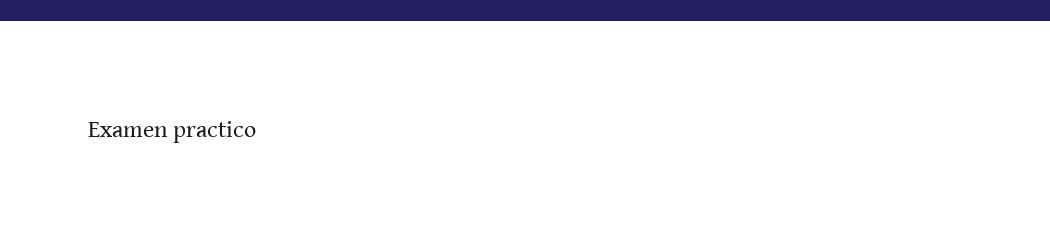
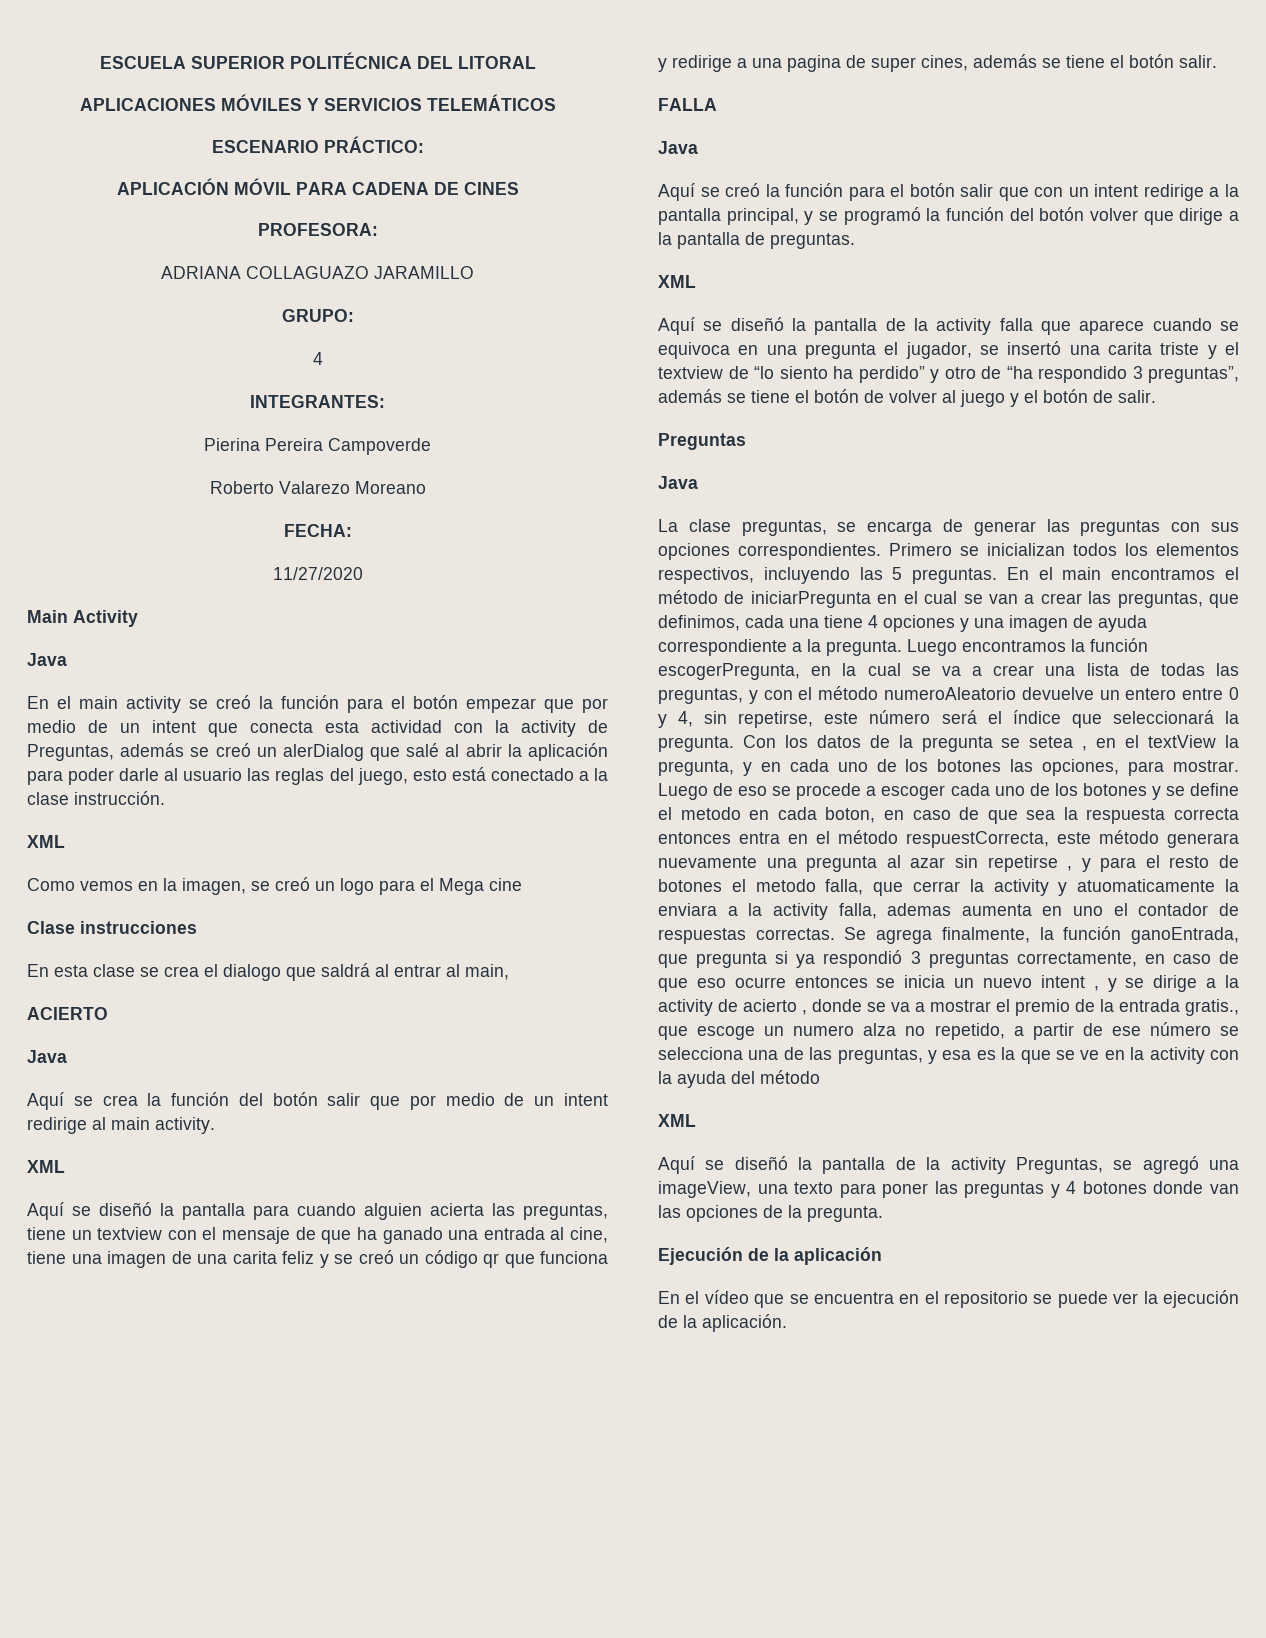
- Examen practico
+ ESCUELA SUPERIOR POLITÉCNICA DEL LITORAL
+ APLICACIONES MÓVILES Y SERVICIOS TELEMÁTICOS
+ ESCENARIO PRÁCTICO:
+ APLICACIÓN MÓVIL PARA CADENA DE CINES
+ PROFESORA:
+ ADRIANA COLLAGUAZO JARAMILLO
+ GRUPO:
+ 4
+ INTEGRANTES:
+ Pierina Pereira Campoverde
+ Roberto Valarezo Moreano
+ FECHA:
+ 11/27/2020
+ Main Activity
+ Java
+ En el main activity se creó la función para el botón empezar que por medio de un intent que conecta esta actividad con la activity de Preguntas, además se creó un alerDialog que salé al abrir la aplicación para poder darle al usuario las reglas del juego, esto está conectado a la clase instrucción.
+ XML
+ Como vemos en la imagen, se creó un logo para el Mega cine
+ Clase instrucciones
+ En esta clase se crea el dialogo que saldrá al entrar al main,
+ ACIERTO
+ Java
+ Aquí se crea la función del botón salir que por medio de un intent redirige al main activity.
+ XML
+ Aquí se diseñó la pantalla para cuando alguien acierta las preguntas, tiene un textview con el mensaje de que ha ganado una entrada al cine, tiene una imagen de una carita feliz y se creó un código qr que funciona y redirige a una pagina de super cines, además se tiene el botón salir.
+ FALLA
+ Java
+ Aquí se creó la función para el botón salir que con un intent redirige a la pantalla principal, y se programó la función del botón volver que dirige a la pantalla de preguntas.
+ XML
+ Aquí se diseñó la pantalla de la activity falla que aparece cuando se equivoca en una pregunta el jugador, se insertó una carita triste y el textview de “lo siento ha perdido” y otro de “ha respondido 3 preguntas”, además se tiene el botón de volver al juego y el botón de salir.
+ Preguntas
+ Java
+ La clase preguntas, se encarga de generar las preguntas con sus opciones correspondientes. Primero se inicializan todos los elementos respectivos, incluyendo las 5 preguntas. En el main encontramos el método de iniciarPregunta en el cual se van a crear las preguntas, que definimos, cada una tiene 4 opciones y una imagen de ayuda correspondiente a la pregunta. Luego encontramos la función escogerPregunta, en la cual se va a crear una lista de todas las preguntas, y con el método numeroAleatorio devuelve un entero entre 0 y 4, sin repetirse, este número será el índice que seleccionará la pregunta. Con los datos de la pregunta se setea , en el textView la pregunta, y en cada uno de los botones las opciones, para mostrar. Luego de eso se procede a escoger cada uno de los botones y se define el metodo en cada boton, en caso de que sea la respuesta correcta entonces entra en el método respuestCorrecta, este método generara nuevamente una pregunta al azar sin repetirse , y para el resto de botones el metodo falla, que cerrar la activity y atuomaticamente la enviara a la activity falla, ademas aumenta en uno el contador de respuestas correctas. Se agrega finalmente, la función ganoEntrada, que pregunta si ya respondió 3 preguntas correctamente, en caso de que eso ocurre entonces se inicia un nuevo intent , y se dirige a la activity de acierto , donde se va a mostrar el premio de la entrada gratis., que escoge un numero alza no repetido, a partir de ese número se selecciona una de las preguntas, y esa es la que se ve en la activity con la ayuda del método
+ XML
+ Aquí se diseñó la pantalla de la activity Preguntas, se agregó una imageView, una texto para poner las preguntas y 4 botones donde van las opciones de la pregunta.
+ Ejecución de la aplicación
+ En el vídeo que se encuentra en el repositorio se puede ver la ejecución de la aplicación.

